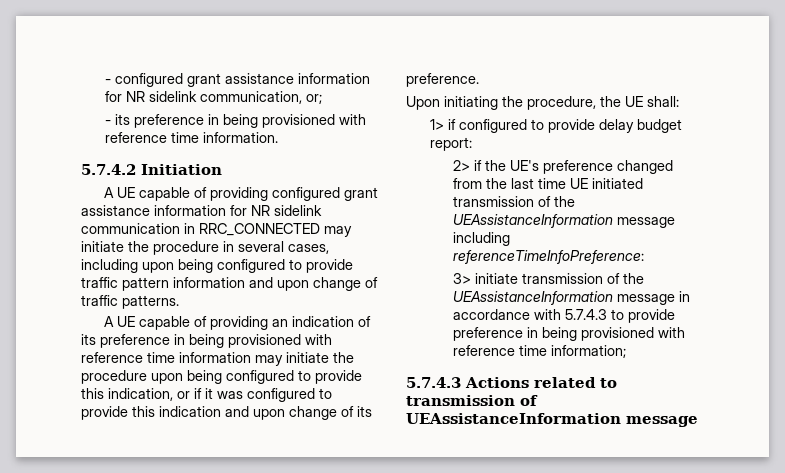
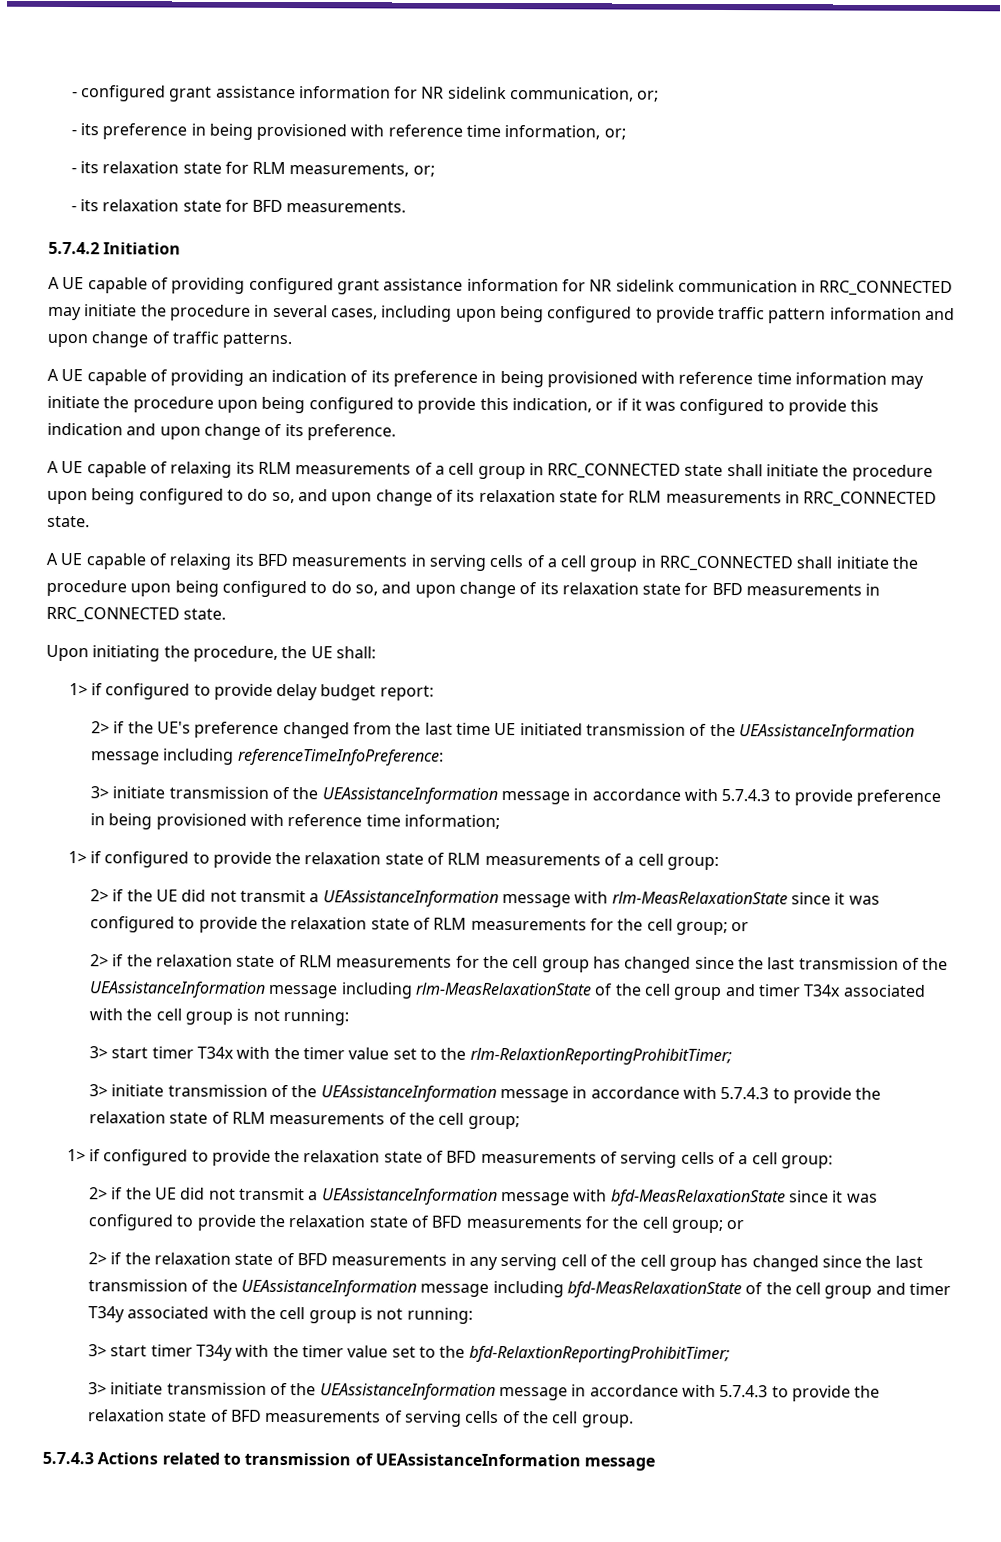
- - its preference in being provisioned with reference time information.
+ - its preference in being provisioned with reference time information, or;
+ - its relaxation state for RLM measurements, or;
+ - its relaxation state for BFD measurements.
+ A UE capable of relaxing its RLM measurements of a cell group in RRC_CONNECTED state shall initiate the procedure upon being configured to do so, and upon change of its relaxation state for RLM measurements in RRC_CONNECTED state.
+ A UE capable of relaxing its BFD measurements in serving cells of a cell group in RRC_CONNECTED shall initiate the procedure upon being configured to do so, and upon change of its relaxation state for BFD measurements in RRC_CONNECTED state.
+ 1> if configured to provide the relaxation state of RLM measurements of a cell group:
+ 2> if the UE did not transmit a UEAssistanceInformation message with rlm-MeasRelaxationState since it was configured to provide the relaxation state of RLM measurements for the cell group; or
+ 2> if the relaxation state of RLM measurements for the cell group has changed since the last transmission of the UEAssistanceInformation message including rlm-MeasRelaxationState of the cell group and timer T34x associated with the cell group is not running:
+ 3> start timer T34x with the timer value set to the rlm-RelaxtionReportingProhibitTimer;
+ 3> initiate transmission of the UEAssistanceInformation message in accordance with 5.7.4.3 to provide the relaxation state of RLM measurements of the cell group;
+ 1> if configured to provide the relaxation state of BFD measurements of serving cells of a cell group:
+ 2> if the UE did not transmit a UEAssistanceInformation message with bfd-MeasRelaxationState since it was configured to provide the relaxation state of BFD measurements for the cell group; or
+ 2> if the relaxation state of BFD measurements in any serving cell of the cell group has changed since the last transmission of the UEAssistanceInformation message including bfd-MeasRelaxationState of the cell group and timer T34y associated with the cell group is not running:
+ 3> start timer T34y with the timer value set to the bfd-RelaxtionReportingProhibitTimer;
+ 3> initiate transmission of the UEAssistanceInformation message in accordance with 5.7.4.3 to provide the relaxation state of BFD measurements of serving cells of the cell group.

